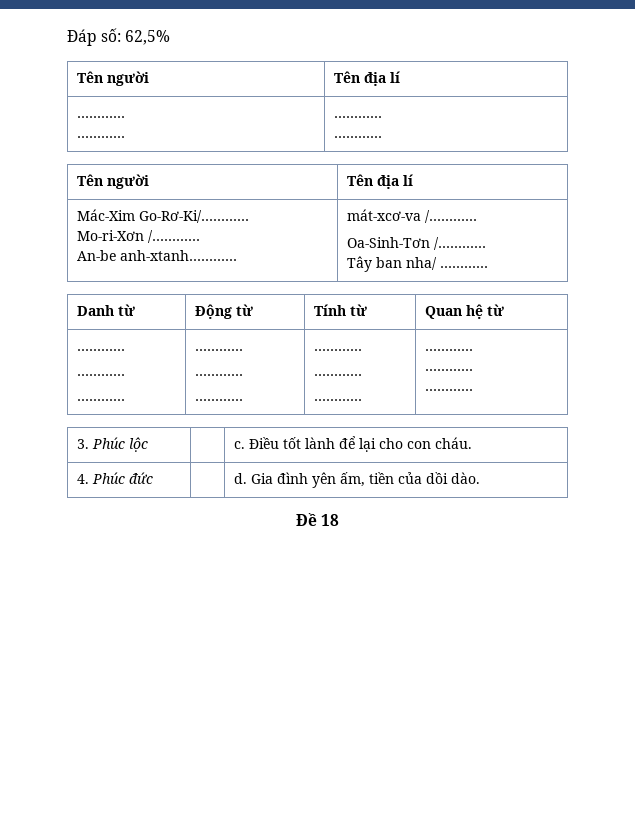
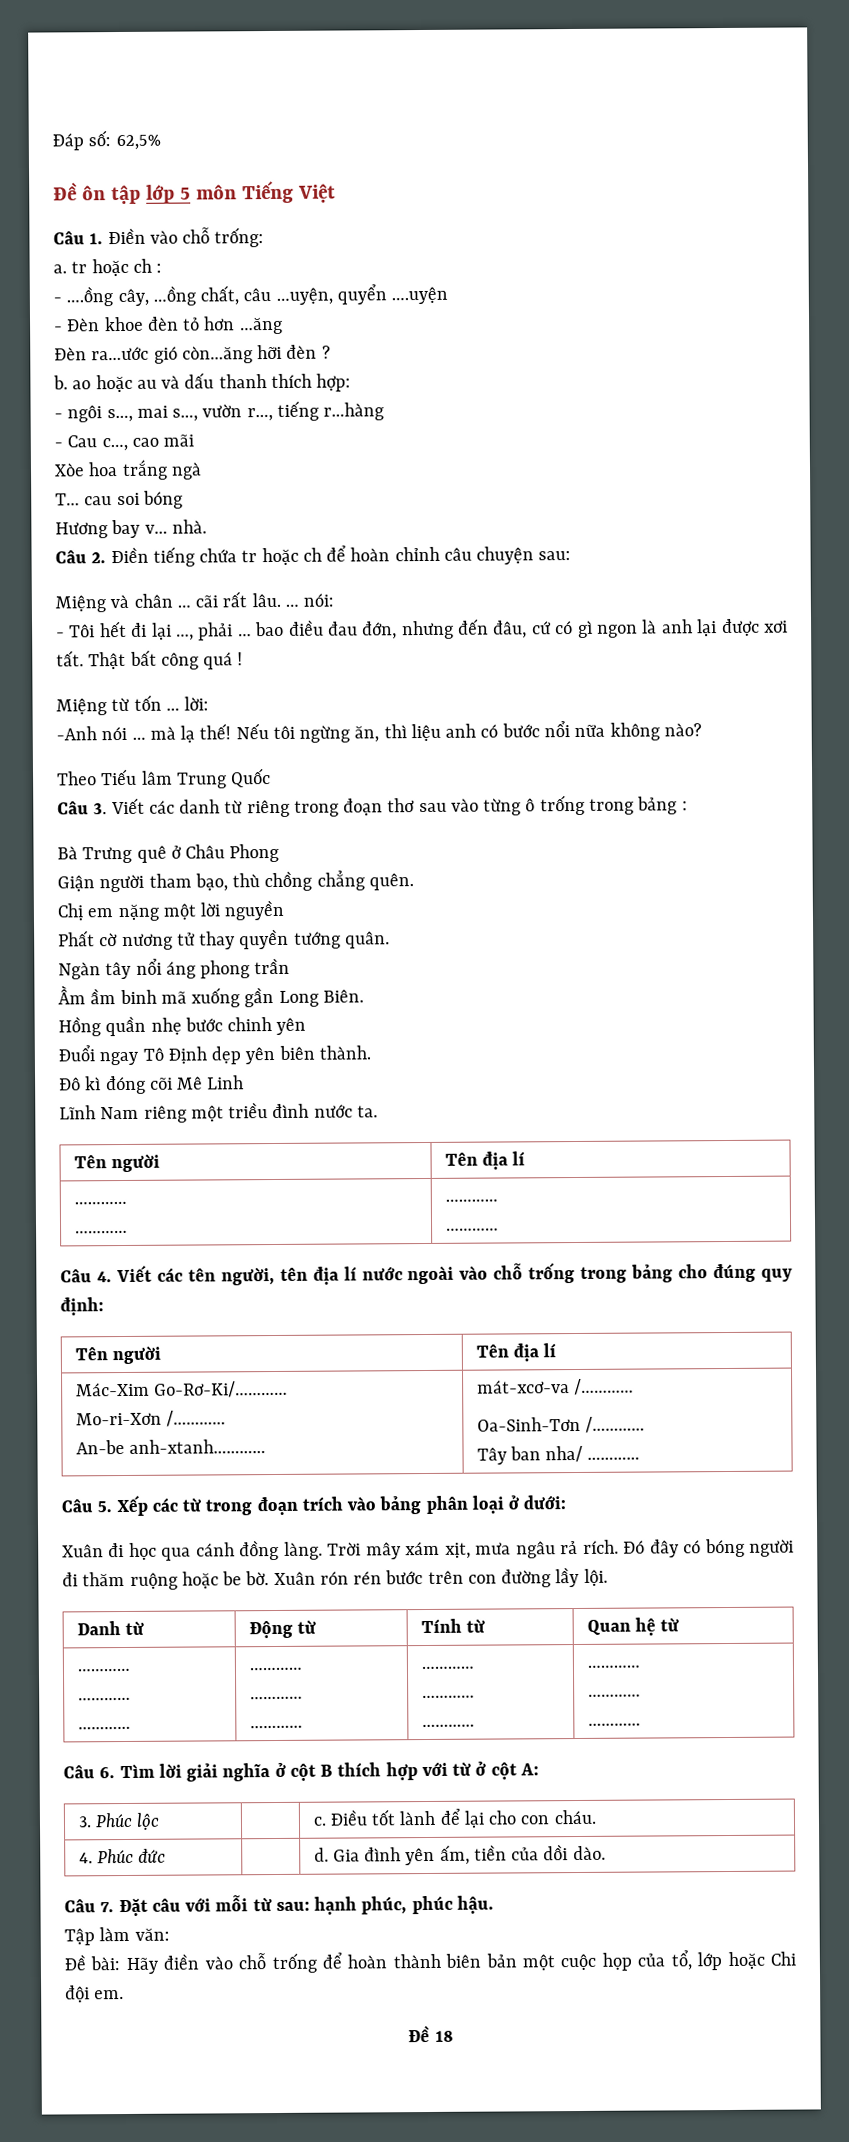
+ Đề ôn tập lớp 5 môn Tiếng Việt
+ Câu 1. Điền vào chỗ trống:
+ a. tr hoặc ch :
+ - ….ồng cây, …ồng chất, câu …uyện, quyển ….uyện
+ - Đèn khoe đèn tỏ hơn …ăng
+ Đèn ra…ước gió còn…ăng hỡi đèn ?
+ b. ao hoặc au và dấu thanh thích hợp:
+ - ngôi s…, mai s…, vườn r…, tiếng r…hàng
+ - Cau c…, cao mãi
+ Xòe hoa trắng ngà
+ T… cau soi bóng
+ Hương bay v… nhà.
+ Câu 2. Điền tiếng chứa tr hoặc ch để hoàn chỉnh câu chuyện sau:
+ Miệng và chân … cãi rất lâu. … nói:
+ - Tôi hết đi lại …, phải … bao điều đau đớn, nhưng đến đâu, cứ có gì ngon là anh lại được xơi tất. Thật bất công quá !
+ Miệng từ tốn … lời:
+ -Anh nói … mà lạ thế! Nếu tôi ngừng ăn, thì liệu anh có bước nổi nữa không nào?
+ Theo Tiếu lâm Trung Quốc
+ Câu 3. Viết các danh từ riêng trong đoạn thơ sau vào từng ô trống trong bảng :
+ Bà Trưng quê ở Châu Phong
+ Giận người tham bạo, thù chồng chẳng quên.
+ Chị em nặng một lời nguyền
+ Phất cờ nương tử thay quyền tướng quân.
+ Ngàn tây nổi áng phong trần
+ Ầm ầm binh mã xuống gần Long Biên.
+ Hồng quần nhẹ bước chinh yên
+ Đuổi ngay Tô Định dẹp yên biên thành.
+ Đô kì đóng cõi Mê Linh
+ Lĩnh Nam riêng một triều đình nước ta.
+ Câu 4. Viết các tên người, tên địa lí nước ngoài vào chỗ trống trong bảng cho đúng quy định:
+ Câu 5. Xếp các từ trong đoạn trích vào bảng phân loại ở dưới:
+ Xuân đi học qua cánh đồng làng. Trời mây xám xịt, mưa ngâu rả rích. Đó đây có bóng người đi thăm ruộng hoặc be bờ. Xuân rón rén bước trên con đường lầy lội.
+ Câu 6. Tìm lời giải nghĩa ở cột B thích hợp với từ ở cột A:
+ Câu 7. Đặt câu với mỗi từ sau: hạnh phúc, phúc hậu.
+ Tập làm văn:
+ Đề bài: Hãy điền vào chỗ trống để hoàn thành biên bản một cuộc họp của tổ, lớp hoặc Chi đội em.

